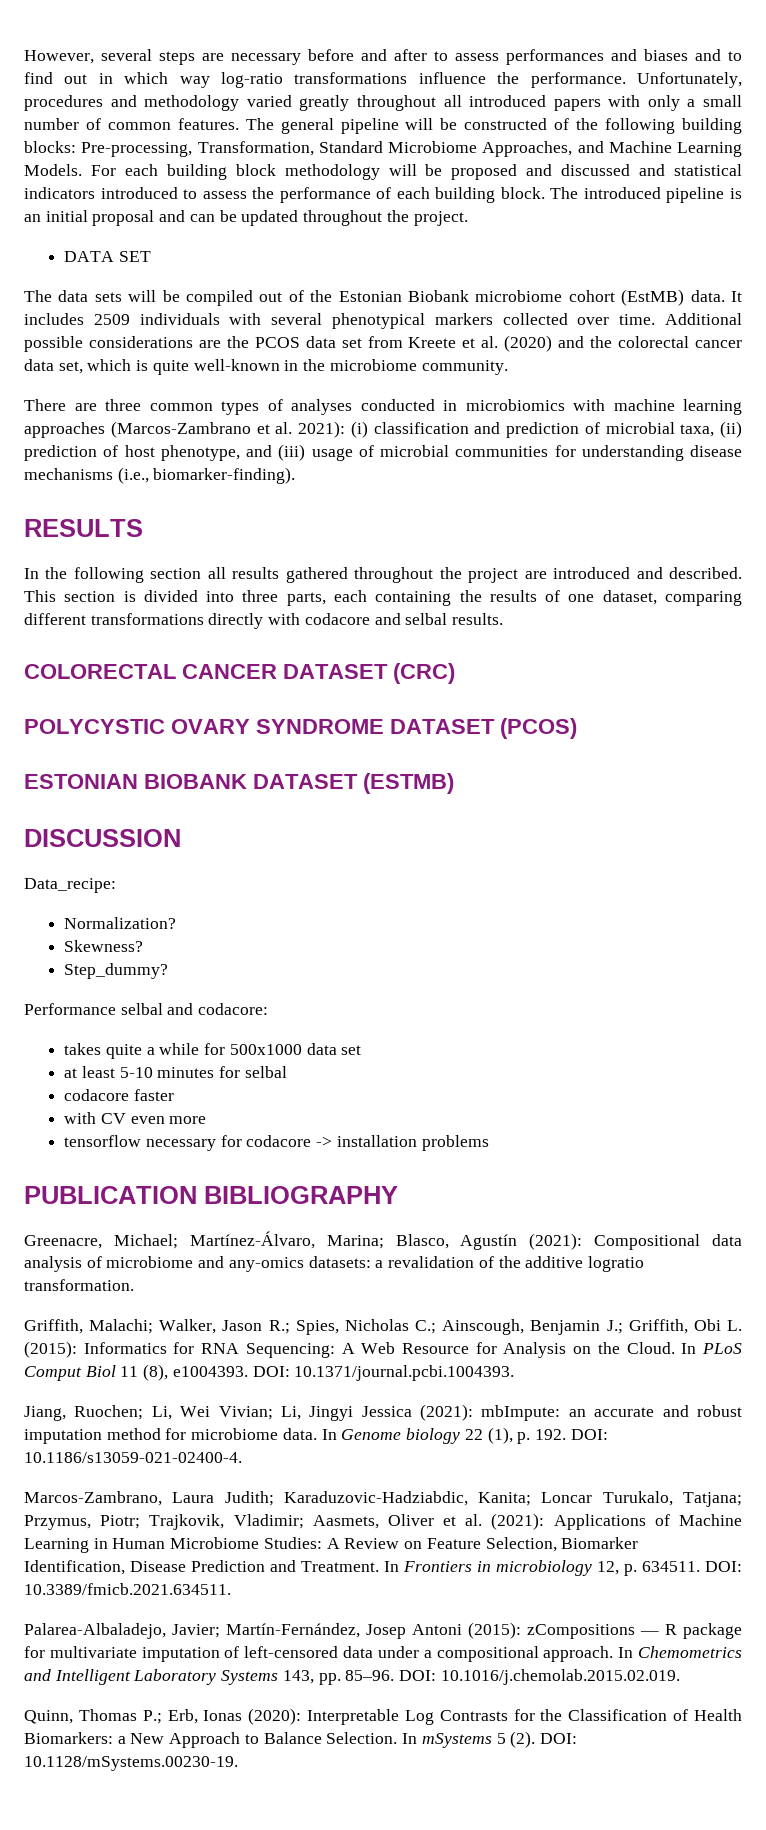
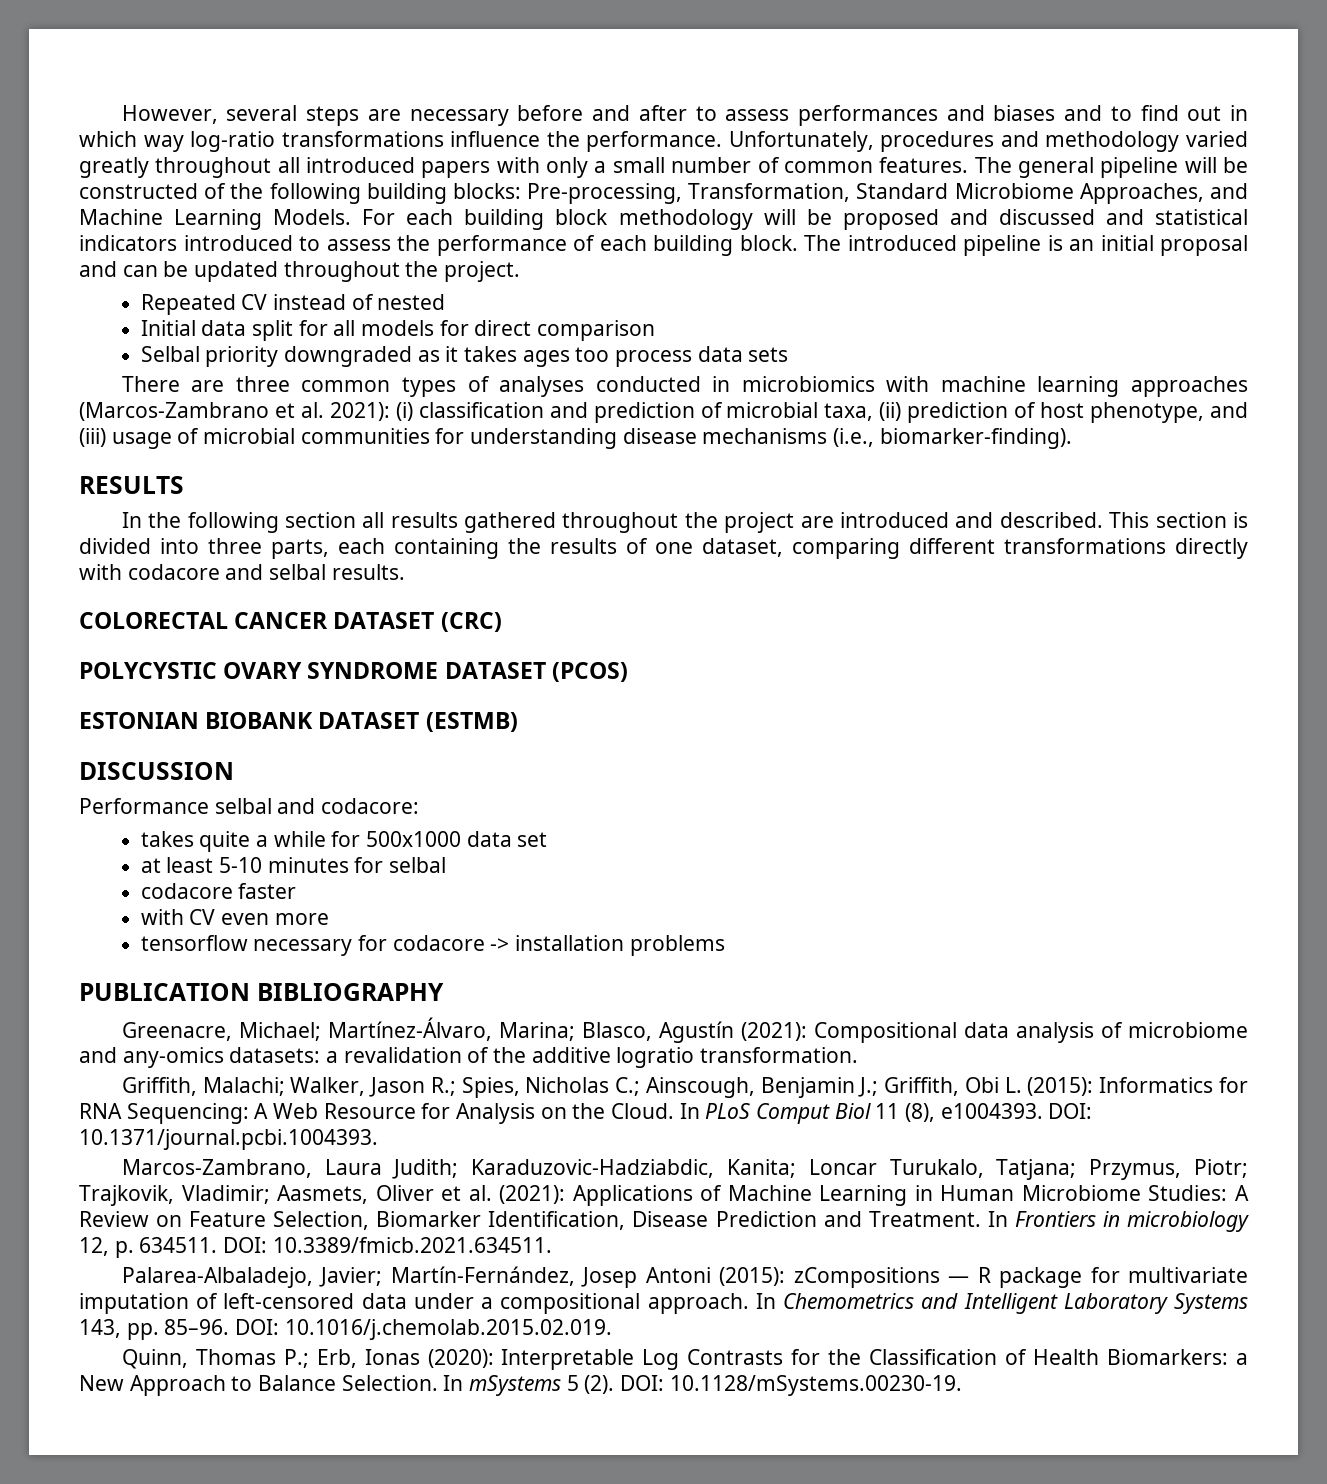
- DATA SET
- The data sets will be compiled out of the Estonian Biobank microbiome cohort (EstMB) data. It includes 2509 individuals with several phenotypical markers collected over time. Additional possible considerations are the PCOS data set from Kreete et al. (2020) and the colorectal cancer data set, which is quite well-known in the microbiome community.
+ Repeated CV instead of nested
+ Initial data split for all models for direct comparison
+ Selbal priority downgraded as it takes ages too process data sets
- Data_recipe:
- Normalization?
- Skewness?
- Step_dummy?
- Jiang, Ruochen; Li, Wei Vivian; Li, Jingyi Jessica (2021): mbImpute: an accurate and robust imputation method for microbiome data. In Genome biology 22 (1), p. 192. DOI: 10.1186/s13059-021-02400-4.

